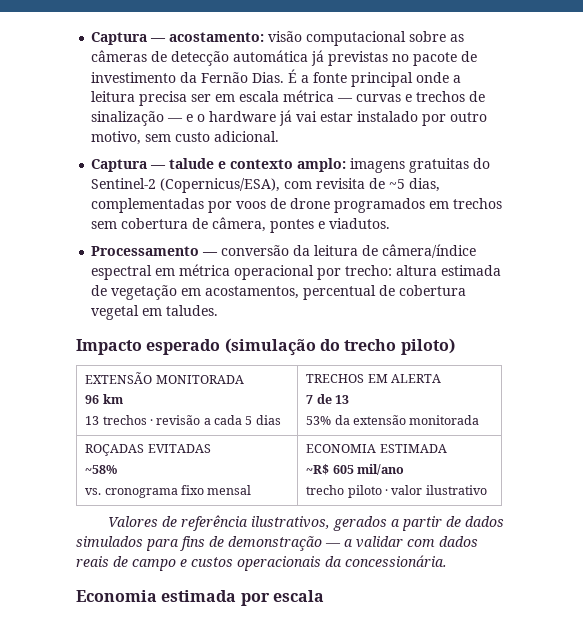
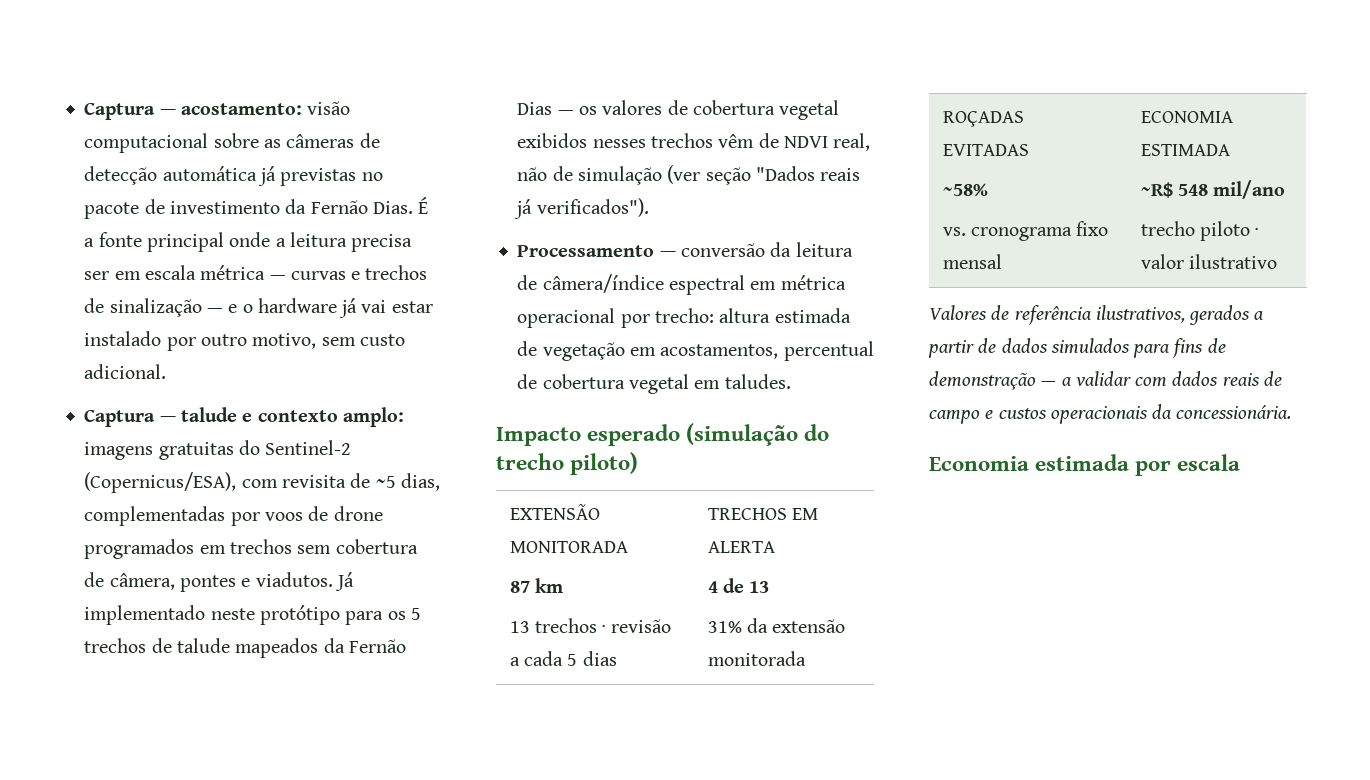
+ Já implementado neste protótipo para os 5 trechos de talude mapeados da Fernão Dias — os valores de cobertura vegetal exibidos nesses trechos vêm de NDVI real, não de simulação (ver seção "Dados reais já verificados").
  EXTENSÃO MONITORADA
- 96 km
+ 87 km
  13 trechos · revisão a cada 5 dias | TRECHOS EM ALERTA
- 7 de 13
- 53% da extensão monitorada
+ 4 de 13
+ 31% da extensão monitorada
  ROÇADAS EVITADAS
  ~58%
  vs. cronograma fixo mensal | ECONOMIA ESTIMADA
- ~R$ 605 mil/ano
+ ~R$ 548 mil/ano

